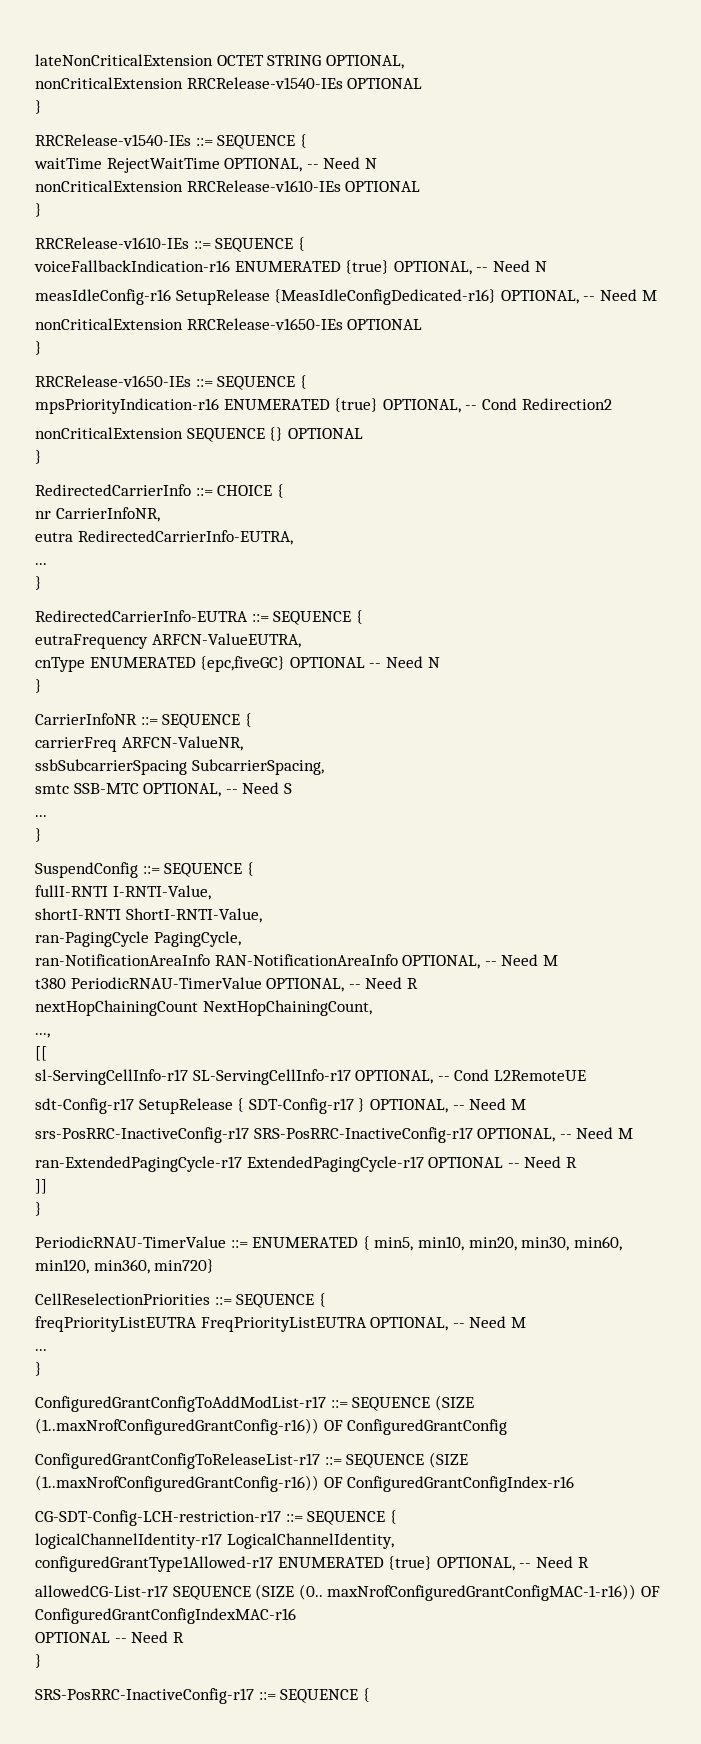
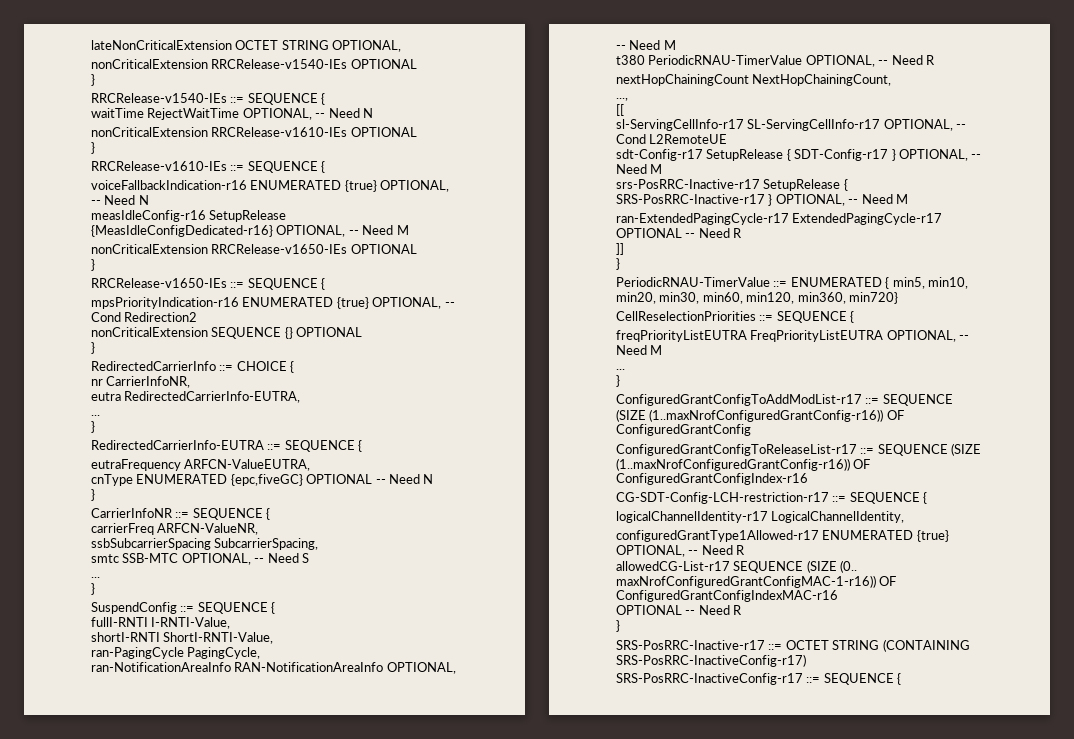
- srs-PosRRC-InactiveConfig-r17 SRS-PosRRC-InactiveConfig-r17 OPTIONAL, -- Need M
+ srs-PosRRC-Inactive-r17 SetupRelease { SRS-PosRRC-Inactive-r17 } OPTIONAL, -- Need M
+ SRS-PosRRC-Inactive-r17 ::= OCTET STRING (CONTAINING SRS-PosRRC-InactiveConfig-r17)

